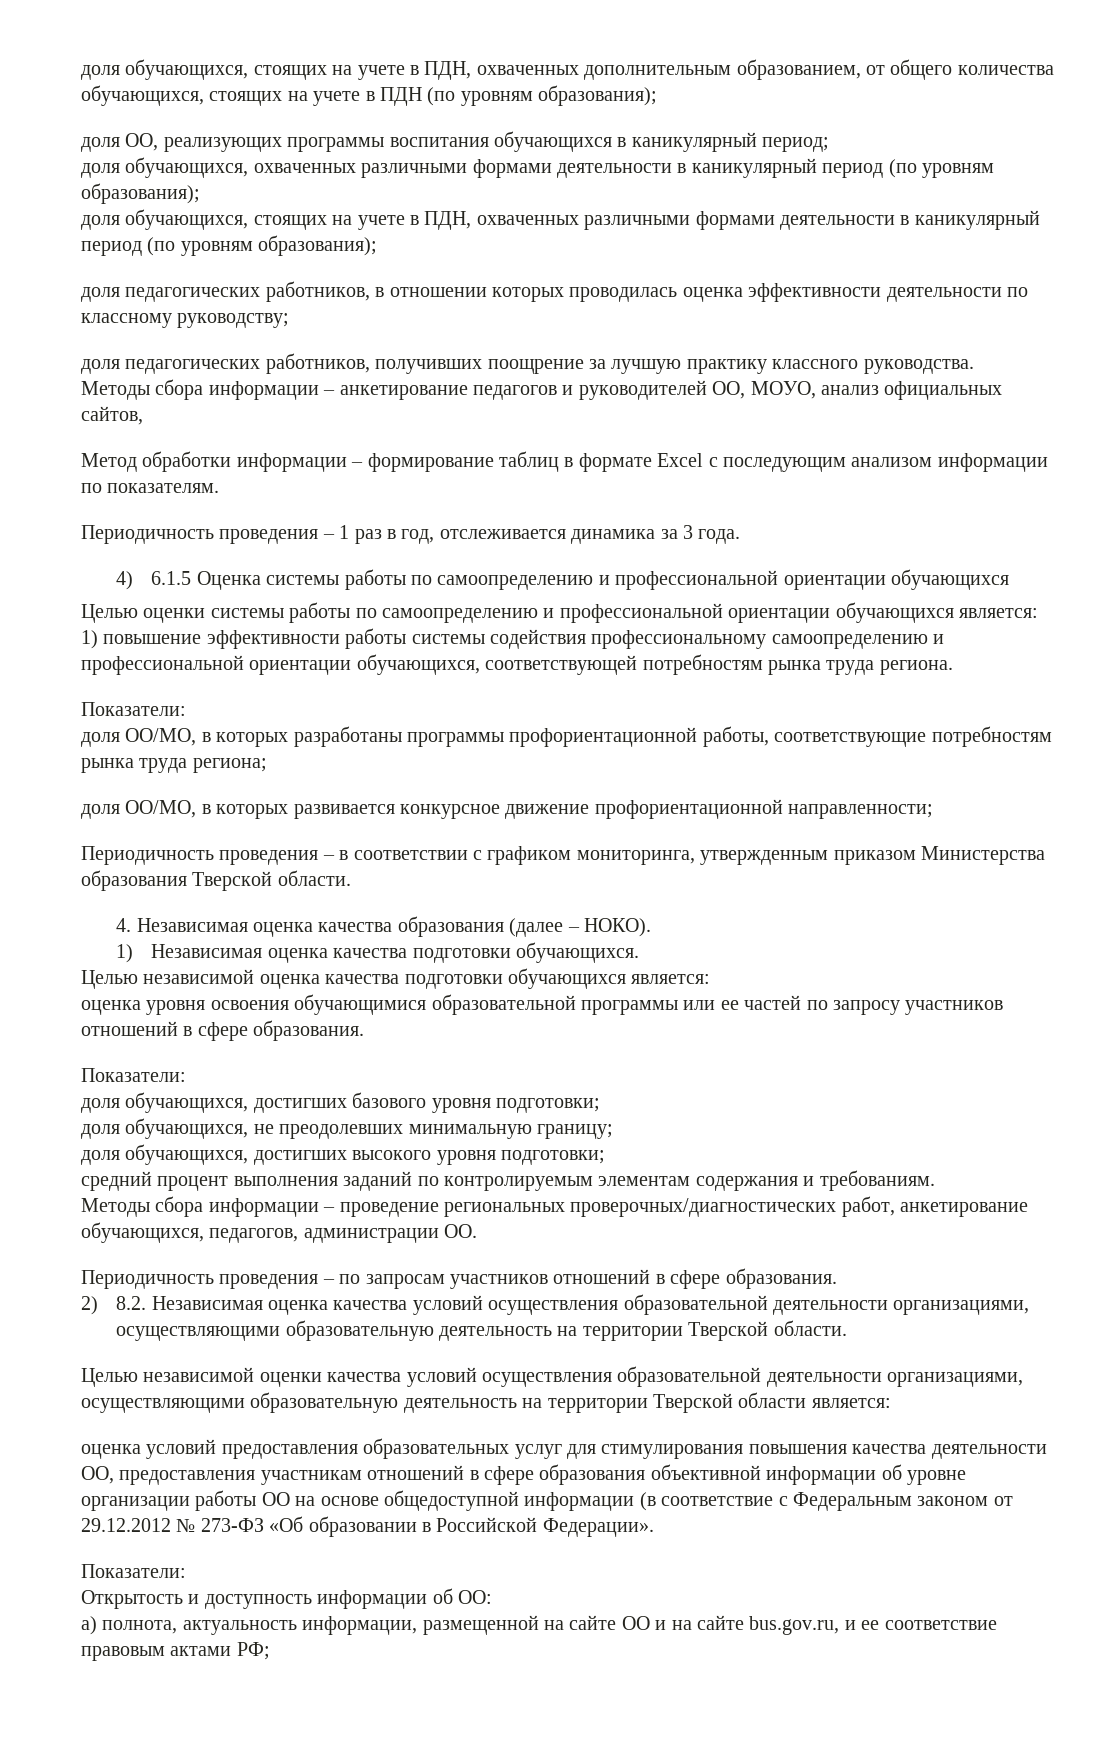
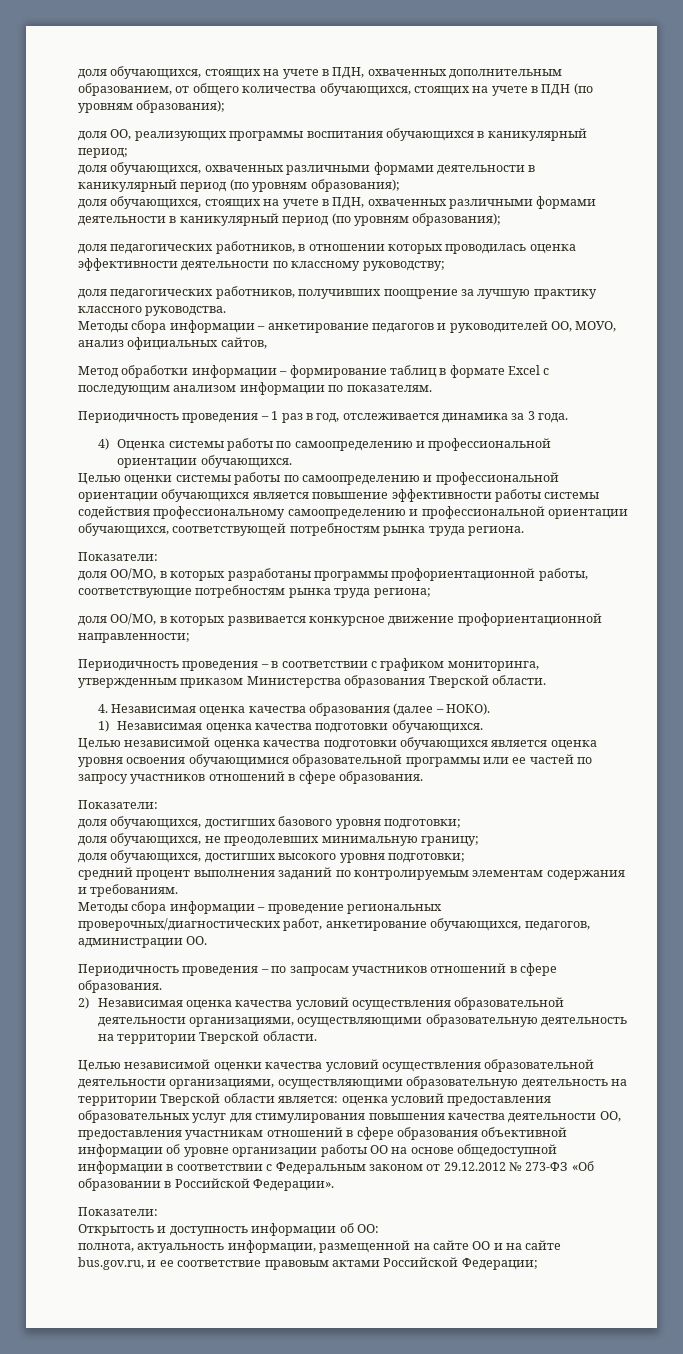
- 4) 6.1.5 Оценка системы работы по самоопределению и профессиональной ориентации обучающихся
+ 4) Оценка системы работы по самоопределению и профессиональной ориентации обучающихся.
- Целью оценки системы работы по самоопределению и профессиональной ориентации обучающихся является:
- 1) повышение эффективности работы системы содействия профессиональному самоопределению и профессиональной ориентации обучающихся, соответствующей потребностям рынка труда региона.
+ Целью оценки системы работы по самоопределению и профессиональной ориентации обучающихся является повышение эффективности работы системы содействия профессиональному самоопределению и профессиональной ориентации обучающихся, соответствующей потребностям рынка труда региона.
- Целью независимой оценка качества подготовки обучающихся является:
- оценка уровня освоения обучающимися образовательной программы или ее частей по запросу участников отношений в сфере образования.
+ Целью независимой оценка качества подготовки обучающихся является оценка уровня освоения обучающимися образовательной программы или ее частей по запросу участников отношений в сфере образования.
- 2) 8.2. Независимая оценка качества условий осуществления образовательной деятельности организациями, осуществляющими образовательную деятельность на территории Тверской области.
+ 2) Независимая оценка качества условий осуществления образовательной деятельности организациями, осуществляющими образовательную деятельность на территории Тверской области.
- Целью независимой оценки качества условий осуществления образовательной деятельности организациями, осуществляющими образовательную деятельность на территории Тверской области является:
- оценка условий предоставления образовательных услуг для стимулирования повышения качества деятельности ОО, предоставления участникам отношений в сфере образования объективной информации об уровне организации работы ОО на основе общедоступной информации (в соответствие с Федеральным законом от 29.12.2012 № 273-ФЗ «Об образовании в Российской Федерации».
+ Целью независимой оценки качества условий осуществления образовательной деятельности организациями, осуществляющими образовательную деятельность на территории Тверской области является: оценка условий предоставления образовательных услуг для стимулирования повышения качества деятельности ОО, предоставления участникам отношений в сфере образования объективной информации об уровне организации работы ОО на основе общедоступной информации в соответствии с Федеральным законом от 29.12.2012 № 273-ФЗ «Об образовании в Российской Федерации».
- а) полнота, актуальность информации, размещенной на сайте ОО и на сайте bus.gov.ru, и ее соответствие правовым актами РФ;
+ полнота, актуальность информации, размещенной на сайте ОО и на сайте bus.gov.ru, и ее соответствие правовым актами Российской Федерации;

